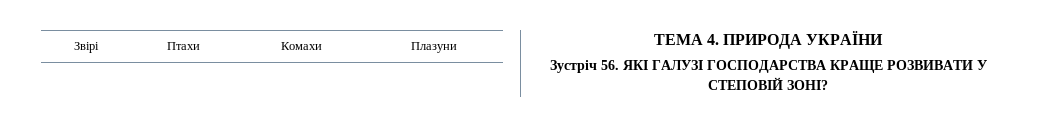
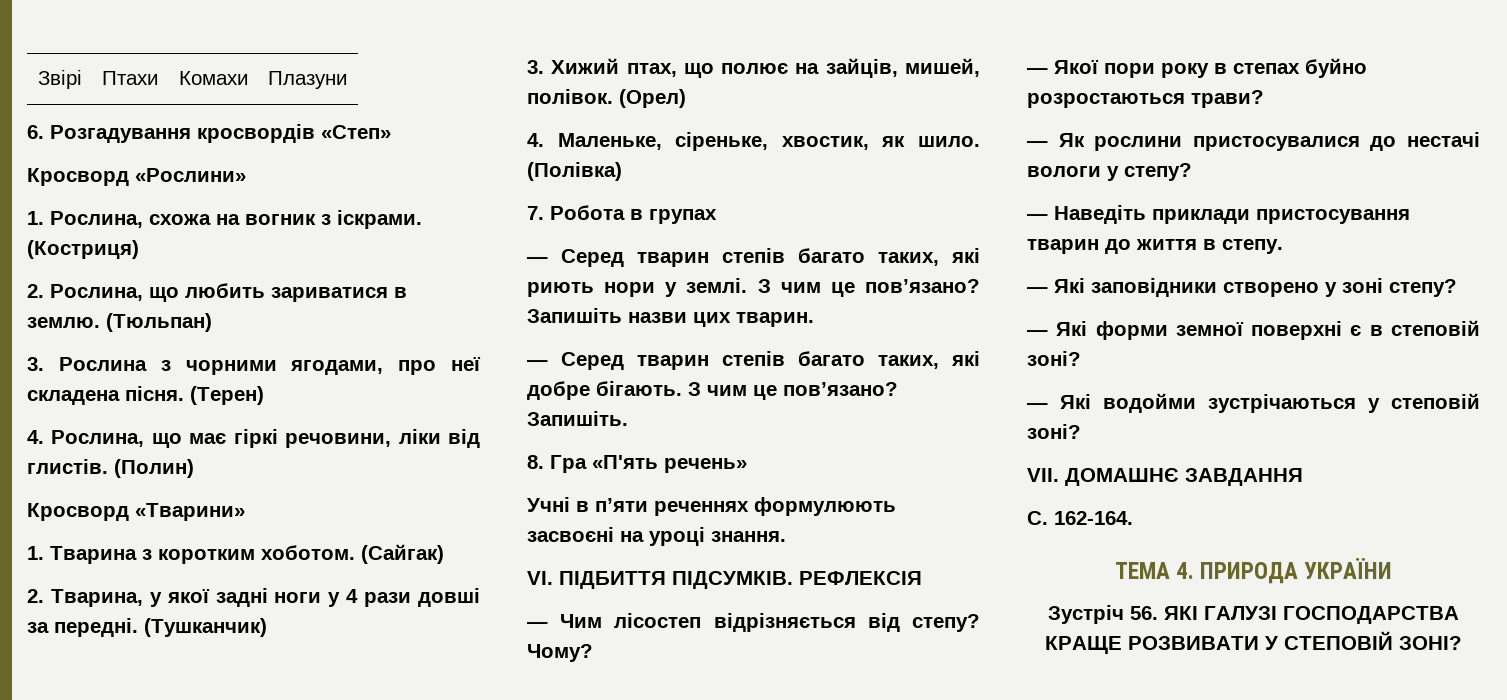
+ 6. Розгадування кросвордів «Степ»
+ Кросворд «Рослини»
+ 1. Рослина, схожа на вогник з іскрами. (Костриця)
+ 2. Рослина, що любить зариватися в землю. (Тюльпан)
+ 3. Рослина з чорними ягодами, про неї складена пісня. (Терен)
+ 4. Рослина, що має гіркі речовини, ліки від глистів. (Полин)
+ Кросворд «Тварини»
+ 1. Тварина з коротким хоботом. (Сайгак)
+ 2. Тварина, у якої задні ноги у 4 рази довші за передні. (Тушканчик)
+ 3. Хижий птах, що полює на зайців, мишей, полівок. (Орел)
+ 4. Маленьке, сіреньке, хвостик, як шило. (Полівка)
+ 7. Робота в групах
+ — Серед тварин степів багато таких, які риють нори у землі. З чим це пов’язано? Запишіть назви цих тварин.
+ — Серед тварин степів багато таких, які добре бігають. З чим це пов’язано? Запишіть.
+ 8. Гра «П'ять речень»
+ Учні в п’яти реченнях формулюють засвоєні на уроці знання.
+ VI. ПІДБИТТЯ ПІДСУМКІВ. РЕФЛЕКСІЯ
+ — Чим лісостеп відрізняється від степу? Чому?
+ — Якої пори року в степах буйно розростаються трави?
+ — Як рослини пристосувалися до нестачі вологи у степу?
+ — Наведіть приклади пристосування тварин до життя в степу.
+ — Які заповідники створено у зоні степу?
+ — Які форми земної поверхні є в степовій зоні?
+ — Які водойми зустрічаються у степовій зоні?
+ VII. ДОМАШНЄ ЗАВДАННЯ
+ С. 162-164.

